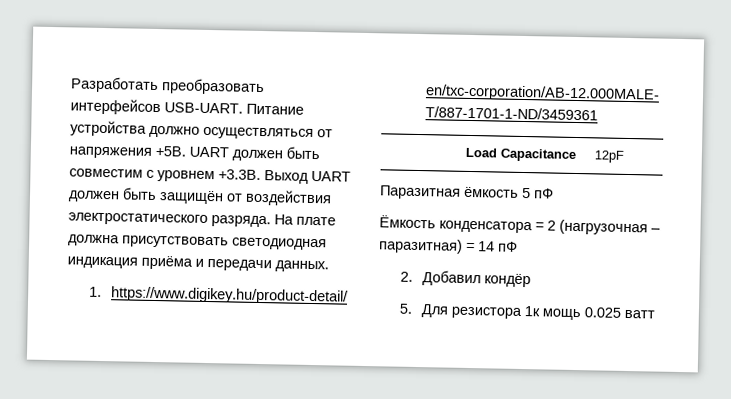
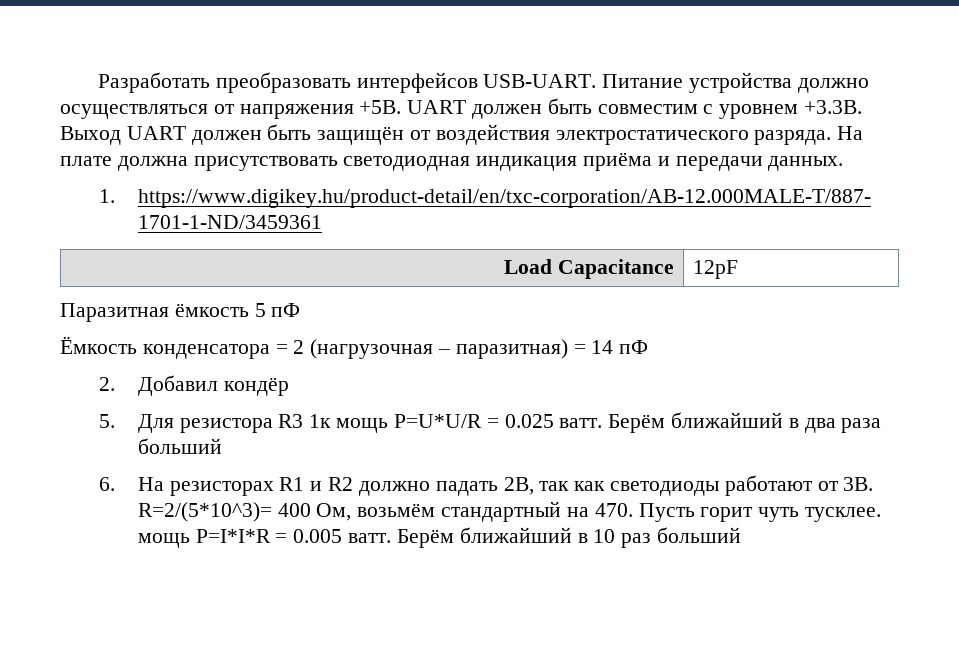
- 5. Для резистора 1к мощь 0.025 ватт
+ 5. Для резистора R3 1к мощь P=U*U/R = 0.025 ватт. Берём ближайший в два раза больший
+ 6. На резисторах R1 и R2 должно падать 2В, так как светодиоды работают от 3В. R=2/(5*10^3)= 400 Ом, возьмём стандартный на 470. Пусть горит чуть тусклее. мощь P=I*I*R = 0.005 ватт. Берём ближайший в 10 раз больший

